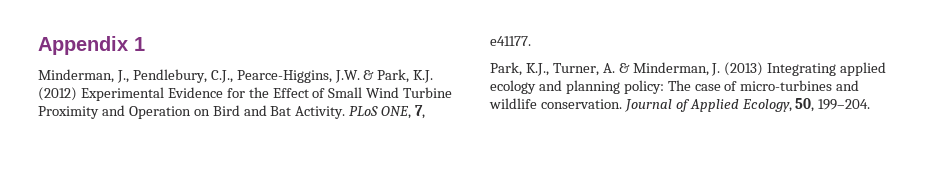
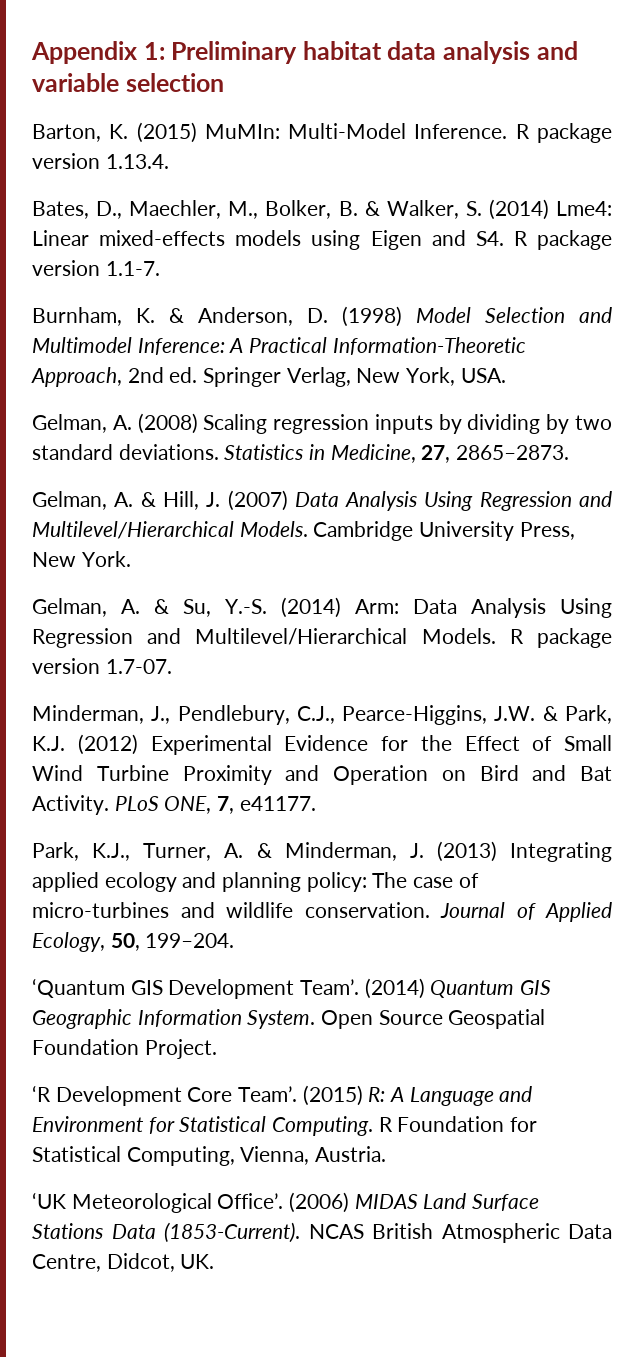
- Appendix 1
+ Appendix 1: Preliminary habitat data analysis and variable selection
+ Barton, K. (2015) MuMIn: Multi-Model Inference. R package version 1.13.4.
+ Bates, D., Maechler, M., Bolker, B. & Walker, S. (2014) Lme4: Linear mixed-effects models using Eigen and S4. R package version 1.1-7.
+ Burnham, K. & Anderson, D. (1998) Model Selection and Multimodel Inference: A Practical Information-Theoretic Approach, 2nd ed. Springer Verlag, New York, USA.
+ Gelman, A. (2008) Scaling regression inputs by dividing by two standard deviations. Statistics in Medicine, 27, 2865–2873.
+ Gelman, A. & Hill, J. (2007) Data Analysis Using Regression and Multilevel/Hierarchical Models. Cambridge University Press, New York.
+ Gelman, A. & Su, Y.-S. (2014) Arm: Data Analysis Using Regression and Multilevel/Hierarchical Models. R package version 1.7-07.
+ ‘Quantum GIS Development Team’. (2014) Quantum GIS Geographic Information System. Open Source Geospatial Foundation Project.
+ ‘R Development Core Team’. (2015) R: A Language and Environment for Statistical Computing. R Foundation for Statistical Computing, Vienna, Austria.
+ ‘UK Meteorological Office’. (2006) MIDAS Land Surface Stations Data (1853-Current). NCAS British Atmospheric Data Centre, Didcot, UK.

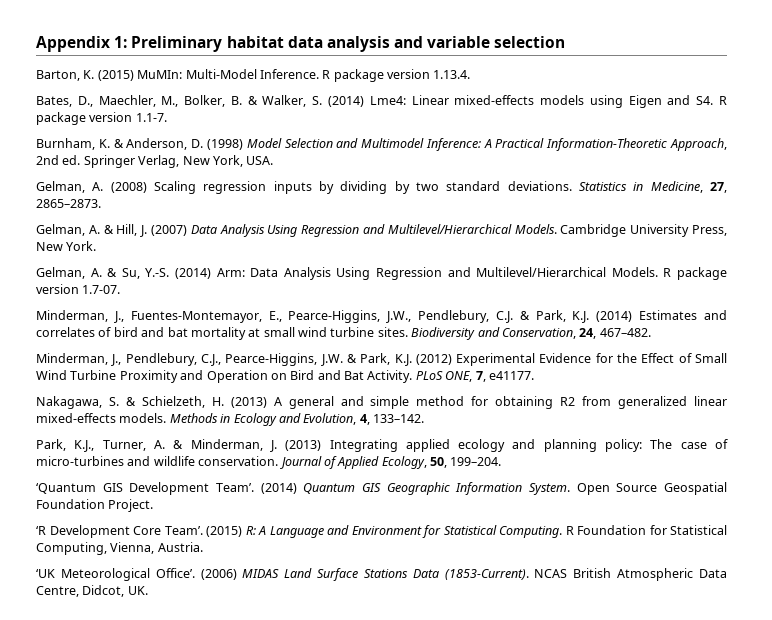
+ Minderman, J., Fuentes-Montemayor, E., Pearce-Higgins, J.W., Pendlebury, C.J. & Park, K.J. (2014) Estimates and correlates of bird and bat mortality at small wind turbine sites. Biodiversity and Conservation, 24, 467–482.
+ Nakagawa, S. & Schielzeth, H. (2013) A general and simple method for obtaining R2 from generalized linear mixed-effects models. Methods in Ecology and Evolution, 4, 133–142.

